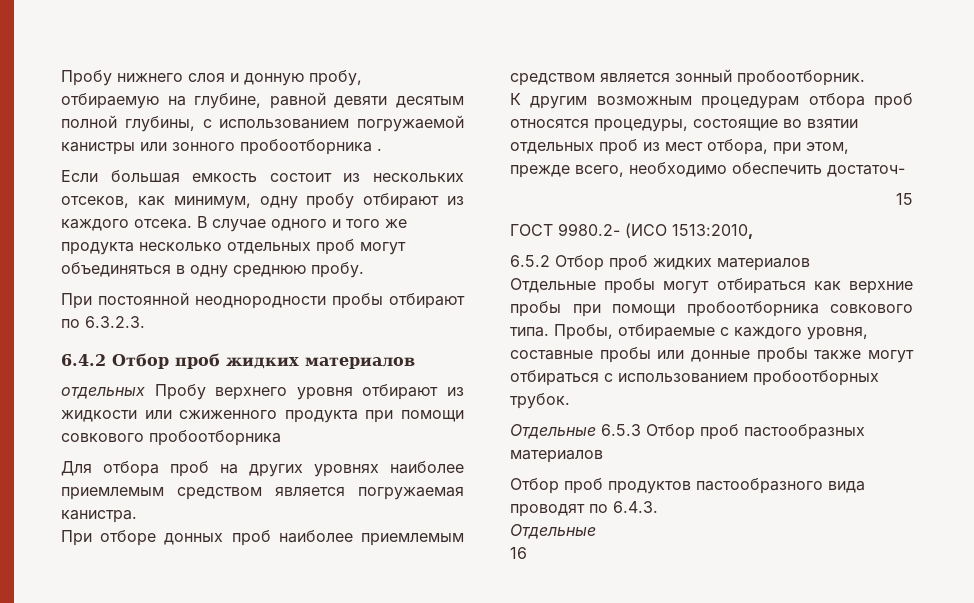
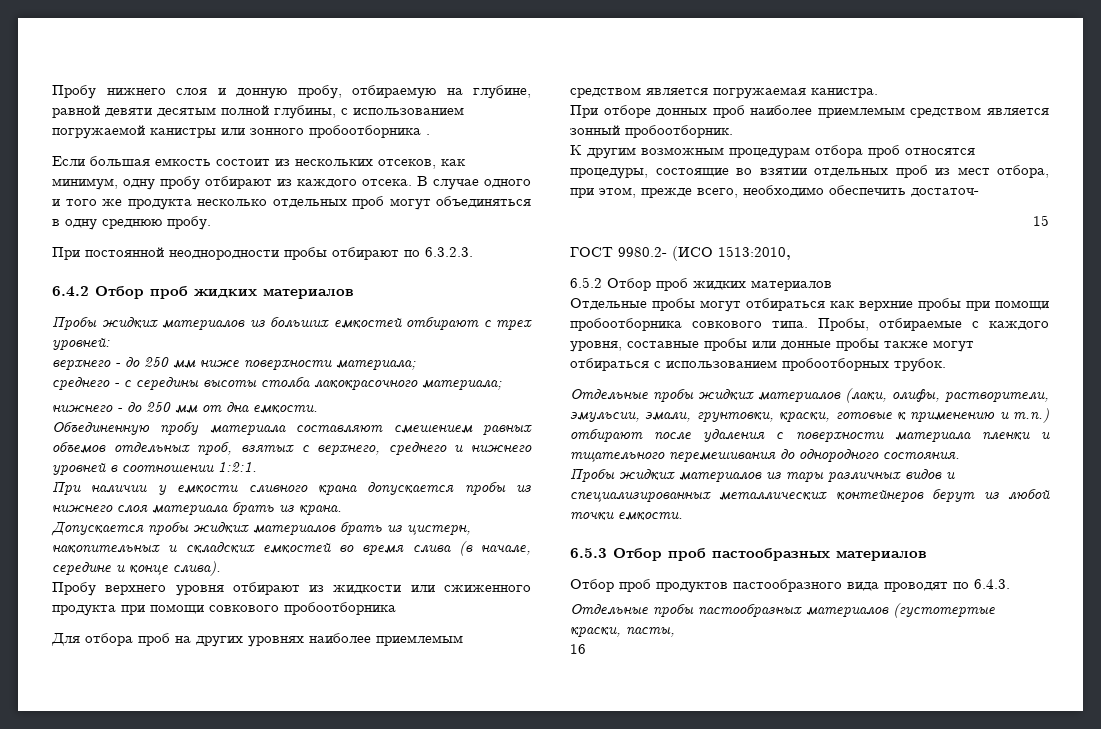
- отдельных Пробу верхнего уровня отбирают из жидкости или сжиженного продукта при помощи совкового пробоотборника
+ Пробы жидких материалов из больших емкостей отбирают с трех уровней:
+ верхнего - до 250 мм ниже поверхности материала;
+ среднего - с середины высоты столба лакокрасочного материала;
+ нижнего - до 250 мм от дна емкости.
+ Объединенную пробу материала составляют смешением равных объемов отдельных проб, взятых с верхнего, среднего и нижнего уровней в соотношении 1:2:1.
+ При наличии у емкости сливного крана допускается пробы из нижнего слоя материала брать из крана.
+ Допускается пробы жидких материалов брать из цистерн, накопительных и складских емкостей во время слива (в начале, середине и конце слива).
+ Пробу верхнего уровня отбирают из жидкости или сжиженного продукта при помощи совкового пробоотборника
- Отдельные 6.5.3 Отбор проб пастообразных материалов
+ Отдельные пробы жидких материалов (лаки, олифы, растворители, эмульсии, эмали, грунтовки, краски, готовые к применению и т.п.) отбирают после удаления с поверхности материала пленки и тщательного перемешивания до однородного состояния.
+ Пробы жидких материалов из тары различных видов и специализированных металлических контейнеров берут из любой точки емкости.
+ 6.5.3 Отбор проб пастообразных материалов
  Отбор проб продуктов пастообразного вида проводят по 6.4.3.
- Отдельные
+ Отдельные пробы пастообразных материалов (густотертые краски, пасты,

